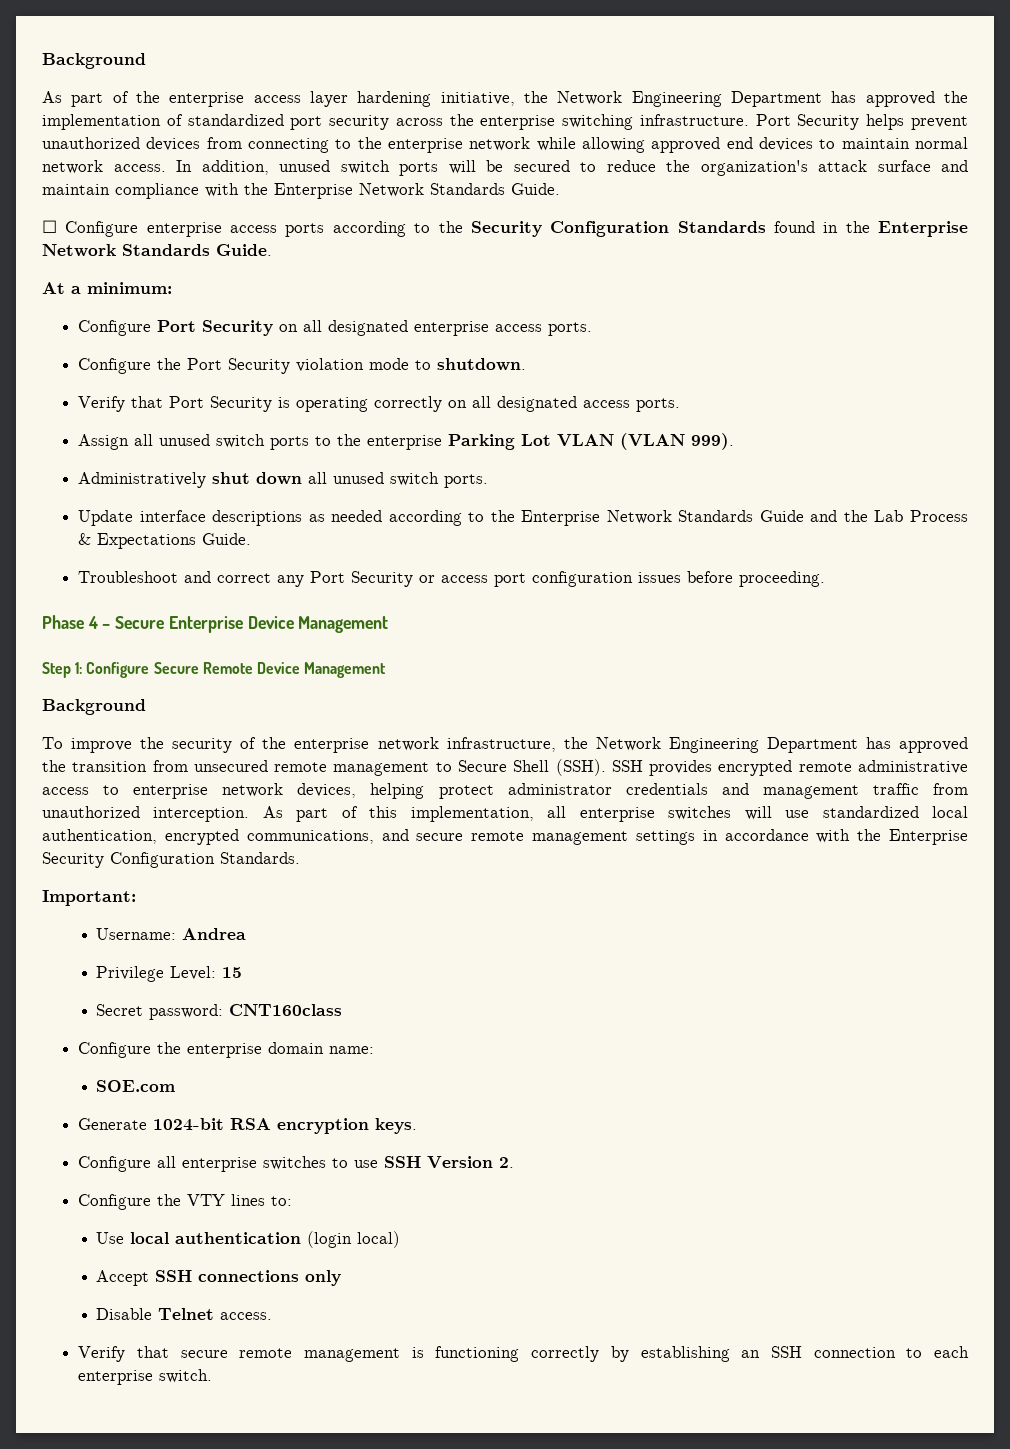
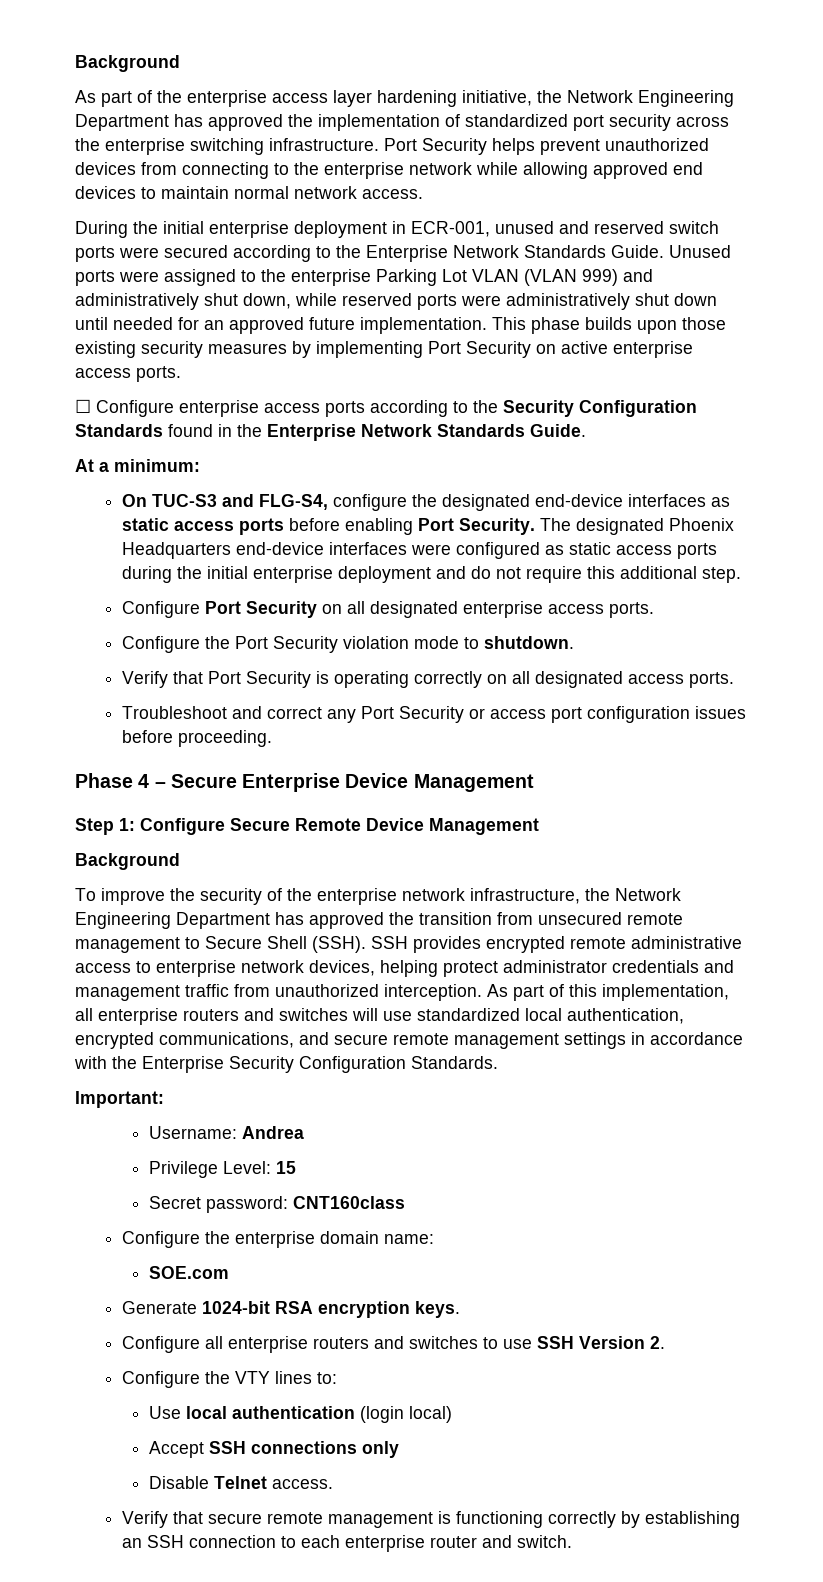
- Port Security helps prevent unauthorized devices from connecting to the enterprise network while allowing approved end devices to maintain normal network access. In addition, unused switch ports will be secured to reduce the organization's attack surface and maintain compliance with the Enterprise Network Standards Guide.
+ Port Security helps prevent unauthorized devices from connecting to the enterprise network while allowing approved end devices to maintain normal network access.
+ During the initial enterprise deployment in ECR-001, unused and reserved switch ports were secured according to the Enterprise Network Standards Guide. Unused ports were assigned to the enterprise Parking Lot VLAN (VLAN 999) and administratively shut down, while reserved ports were administratively shut down until needed for an approved future implementation. This phase builds upon those existing security measures by implementing Port Security on active enterprise access ports.
+ On TUC-S3 and FLG-S4, configure the designated end-device interfaces as static access ports before enabling Port Security. The designated Phoenix Headquarters end-device interfaces were configured as static access ports during the initial enterprise deployment and do not require this additional step.
- Assign all unused switch ports to the enterprise Parking Lot VLAN (VLAN 999).
- Administratively shut down all unused switch ports.
- Update interface descriptions as needed according to the Enterprise Network Standards Guide and the Lab Process & Expectations Guide.
- As part of this implementation, all enterprise switches will use standardized local authentication, encrypted communications, and secure remote management settings in accordance with the Enterprise Security Configuration Standards.
+ As part of this implementation, all enterprise routers and switches will use standardized local authentication, encrypted communications, and secure remote management settings in accordance with the Enterprise Security Configuration Standards.
- Configure all enterprise switches to use SSH Version 2.
+ Configure all enterprise routers and switches to use SSH Version 2.
- Verify that secure remote management is functioning correctly by establishing an SSH connection to each enterprise switch.
+ Verify that secure remote management is functioning correctly by establishing an SSH connection to each enterprise router and switch.

